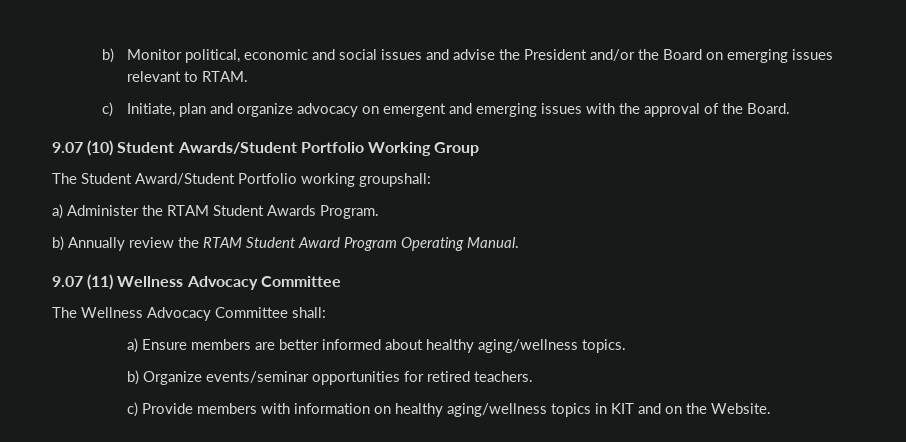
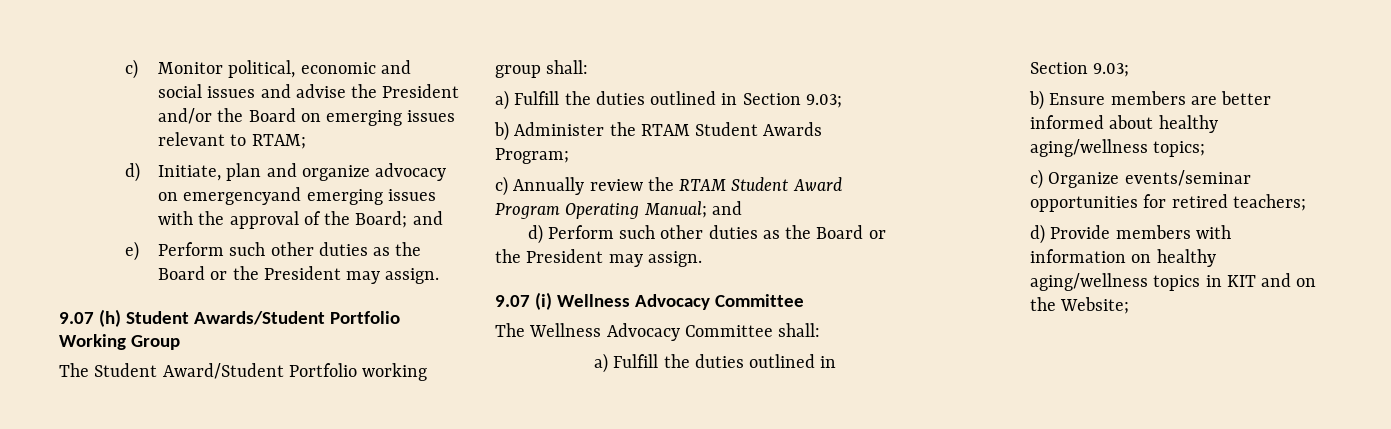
- b) Monitor political, economic and social issues and advise the President and/or the Board on emerging issues relevant to RTAM.
- c) Initiate, plan and organize advocacy on emergent and emerging issues with the approval of the Board.
- 9.07 (10) Student Awards/Student Portfolio Working Group
+ c) Monitor political, economic and social issues and advise the President and/or the Board on emerging issues relevant to RTAM;
+ d) Initiate, plan and organize advocacy on emergencyand emerging issues with the approval of the Board; and
+ e) Perform such other duties as the Board or the President may assign.
+ 9.07 (h) Student Awards/Student Portfolio Working Group
- The Student Award/Student Portfolio working groupshall:
- a) Administer the RTAM Student Awards Program.
- b) Annually review the RTAM Student Award Program Operating Manual.
- 9.07 (11) Wellness Advocacy Committee
+ The Student Award/Student Portfolio working group shall:
+ a) Fulfill the duties outlined in Section 9.03;
+ b) Administer the RTAM Student Awards Program;
+ c) Annually review the RTAM Student Award Program Operating Manual; and
+ d) Perform such other duties as the Board or the President may assign.
+ 9.07 (i) Wellness Advocacy Committee
  The Wellness Advocacy Committee shall:
- a) Ensure members are better informed about healthy aging/wellness topics.
- b) Organize events/seminar opportunities for retired teachers.
- c) Provide members with information on healthy aging/wellness topics in KIT and on the Website.
+ a) Fulfill the duties outlined in Section 9.03;
+ b) Ensure members are better informed about healthy aging/wellness topics;
+ c) Organize events/seminar opportunities for retired teachers;
+ d) Provide members with information on healthy aging/wellness topics in KIT and on the Website;

